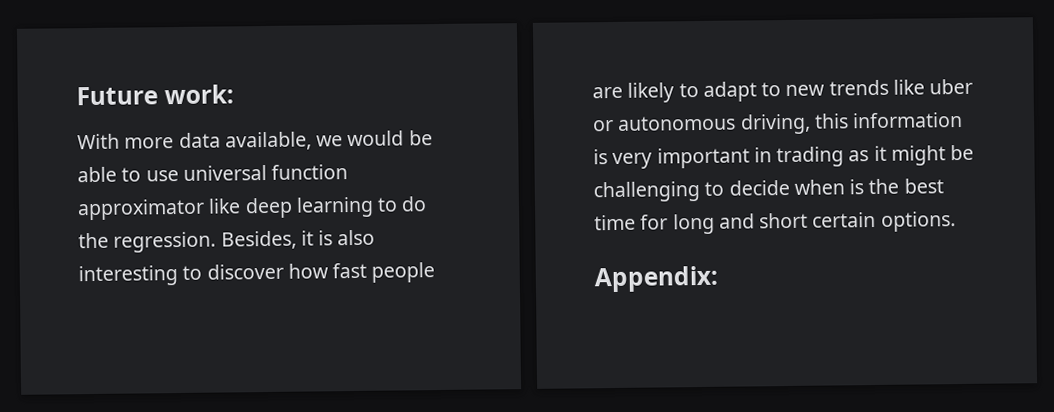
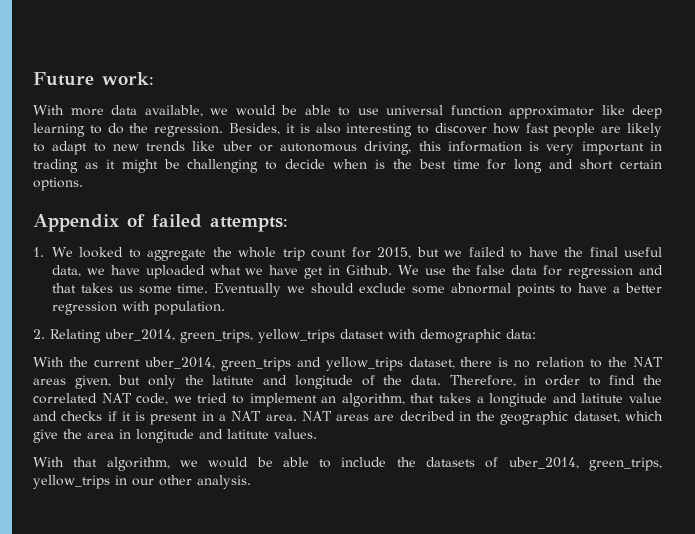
- Appendix:
+ Appendix of failed attempts:
+ 1. We looked to aggregate the whole trip count for 2015, but we failed to have the final useful data, we have uploaded what we have get in Github. We use the false data for regression and that takes us some time. Eventually we should exclude some abnormal points to have a better regression with population.
+ 2. Relating uber_2014, green_trips, yellow_trips dataset with demographic data:
+ With the current uber_2014, green_trips and yellow_trips dataset, there is no relation to the NAT areas given, but only the latitute and longitude of the data. Therefore, in order to find the correlated NAT code, we tried to implement an algorithm, that takes a longitude and latitute value and checks if it is present in a NAT area. NAT areas are decribed in the geographic dataset, which give the area in longitude and latitute values.
+ With that algorithm, we would be able to include the datasets of uber_2014, green_trips, yellow_trips in our other analysis.

